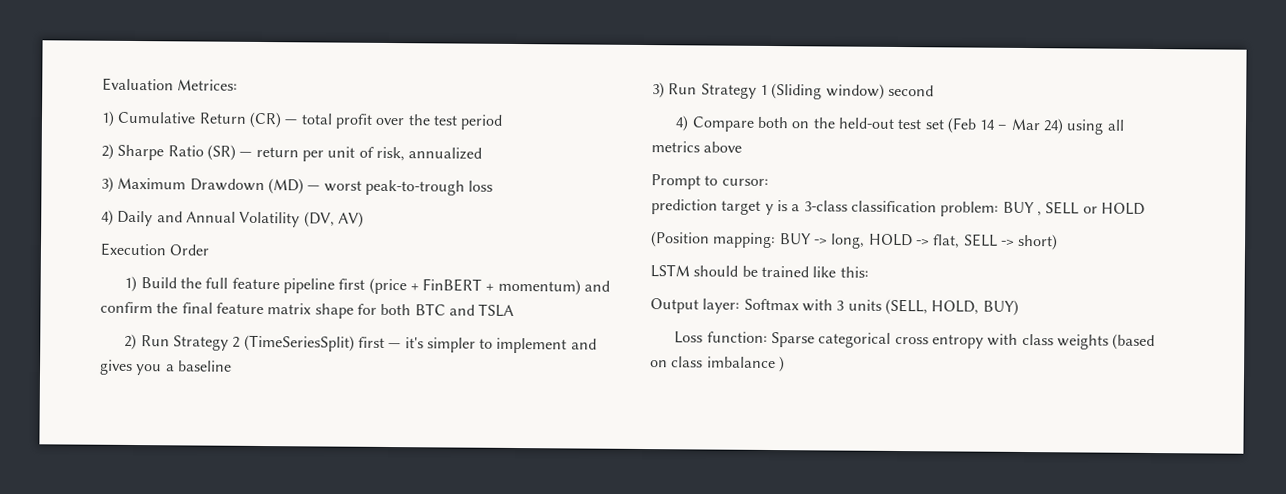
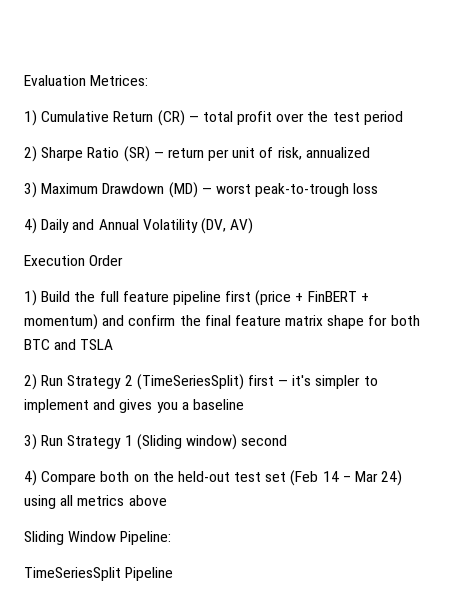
- Prompt to cursor:
- prediction target y is a 3-class classification problem: BUY , SELL or HOLD
- (Position mapping: BUY -> long, HOLD -> flat, SELL -> short)
- LSTM should be trained like this:
- Output layer: Softmax with 3 units (SELL, HOLD, BUY)
- Loss function: Sparse categorical cross entropy with class weights (based on class imbalance )
+ Sliding Window Pipeline:
+ TimeSeriesSplit Pipeline

